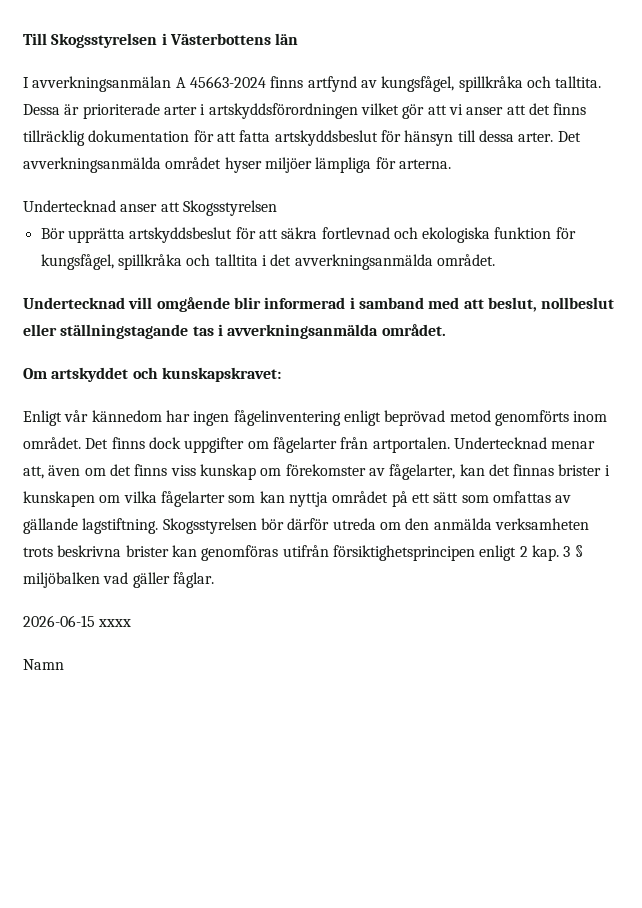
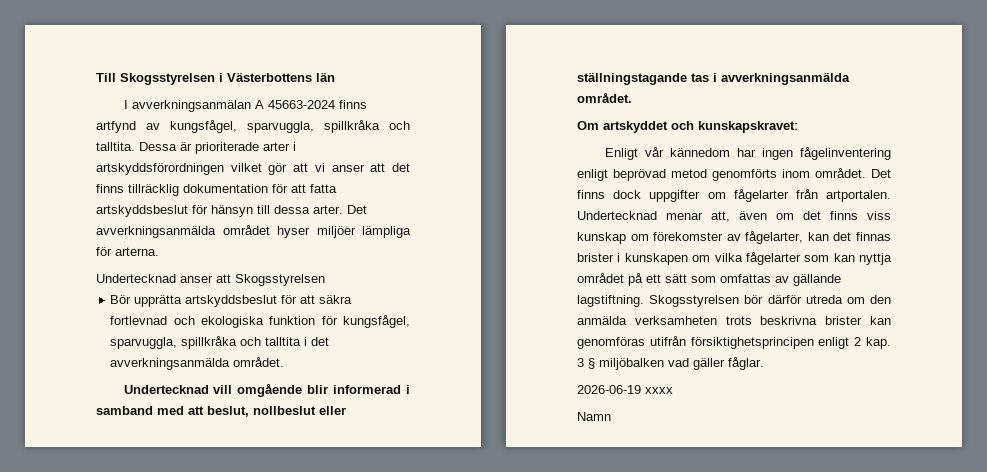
- I avverkningsanmälan A 45663-2024 finns artfynd av kungsfågel, spillkråka och talltita.
+ I avverkningsanmälan A 45663-2024 finns artfynd av kungsfågel, sparvuggla, spillkråka och talltita.
- Bör upprätta artskyddsbeslut för att säkra fortlevnad och ekologiska funktion för kungsfågel, spillkråka och talltita i det avverkningsanmälda området.
+ Bör upprätta artskyddsbeslut för att säkra fortlevnad och ekologiska funktion för kungsfågel, sparvuggla, spillkråka och talltita i det avverkningsanmälda området.
- 2026-06-15 xxxx
+ 2026-06-19 xxxx

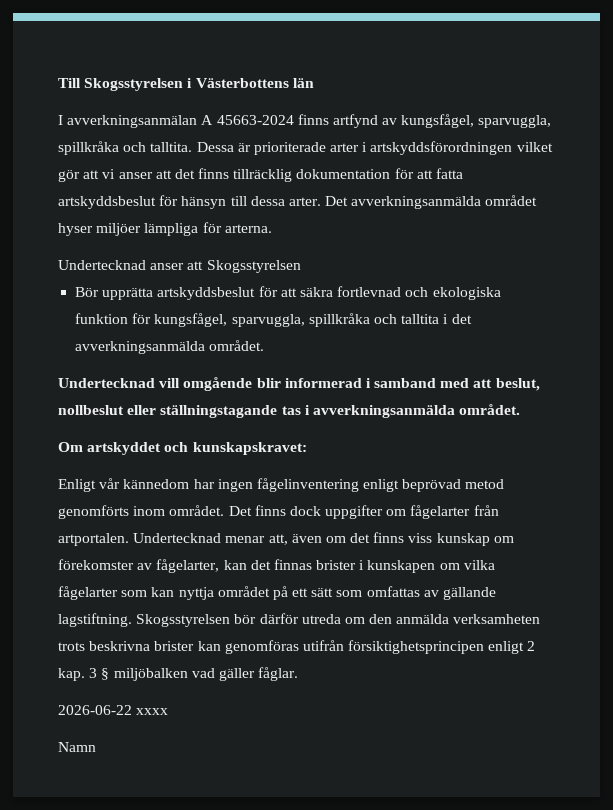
- 2026-06-19 xxxx
+ 2026-06-22 xxxx

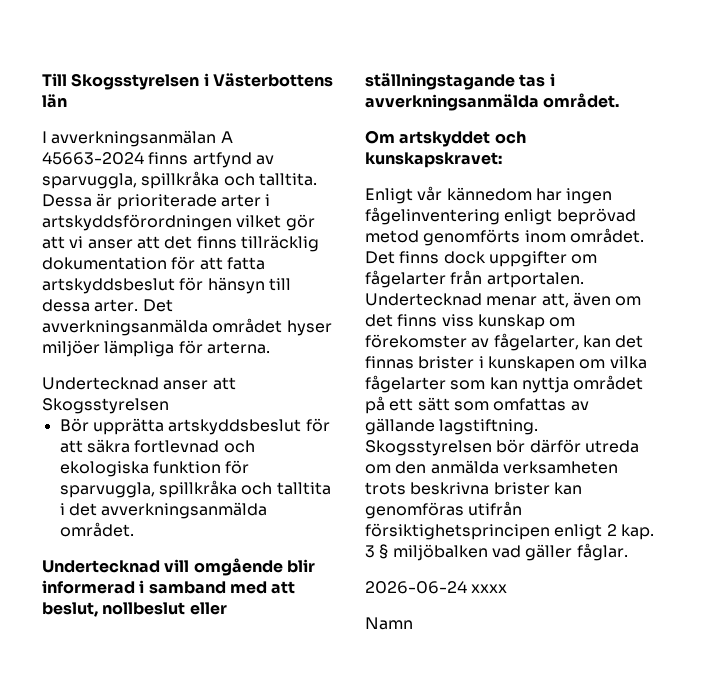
- I avverkningsanmälan A 45663-2024 finns artfynd av kungsfågel, sparvuggla, spillkråka och talltita.
+ I avverkningsanmälan A 45663-2024 finns artfynd av sparvuggla, spillkråka och talltita.
- Bör upprätta artskyddsbeslut för att säkra fortlevnad och ekologiska funktion för kungsfågel, sparvuggla, spillkråka och talltita i det avverkningsanmälda området.
+ Bör upprätta artskyddsbeslut för att säkra fortlevnad och ekologiska funktion för sparvuggla, spillkråka och talltita i det avverkningsanmälda området.
- 2026-06-22 xxxx
+ 2026-06-24 xxxx

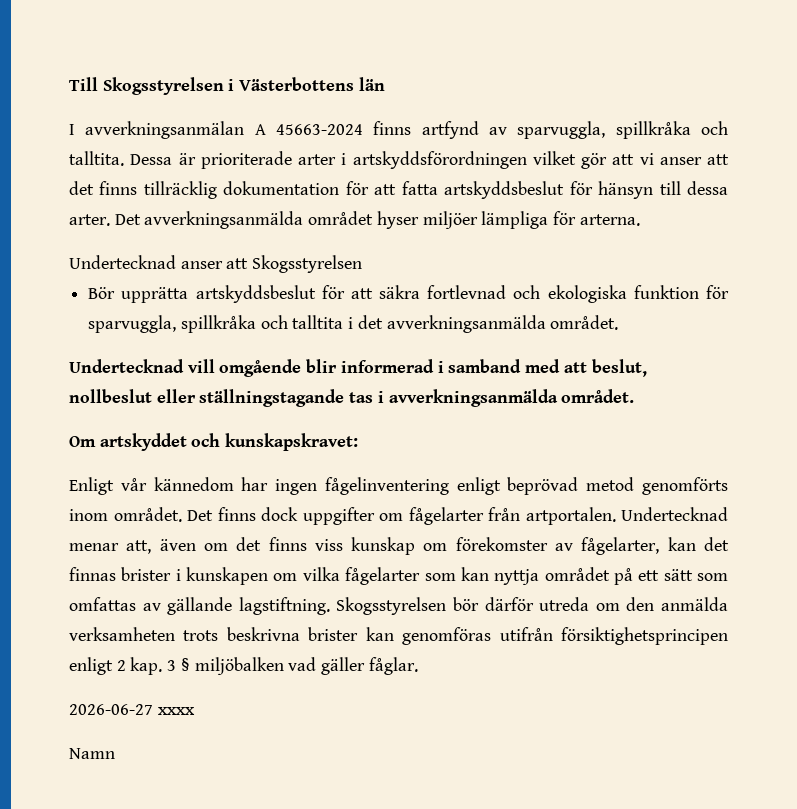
- 2026-06-24 xxxx
+ 2026-06-27 xxxx

